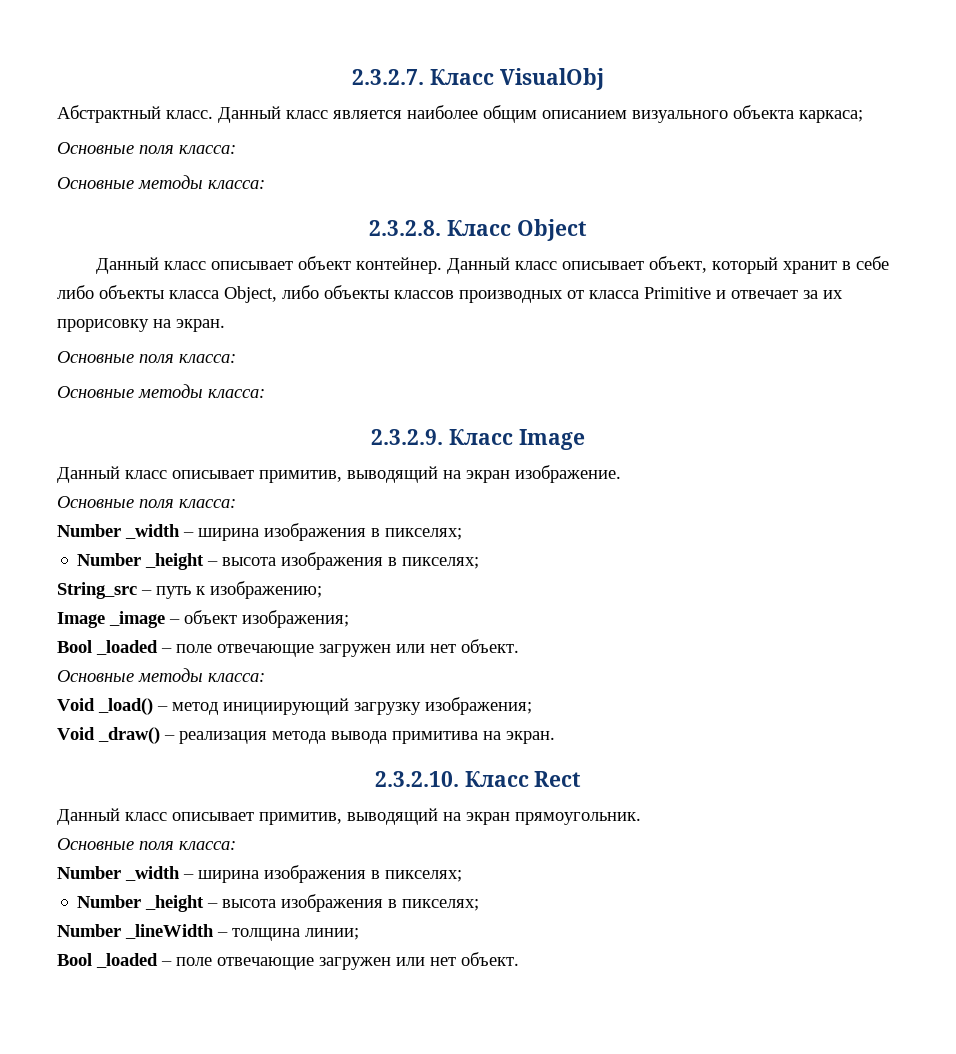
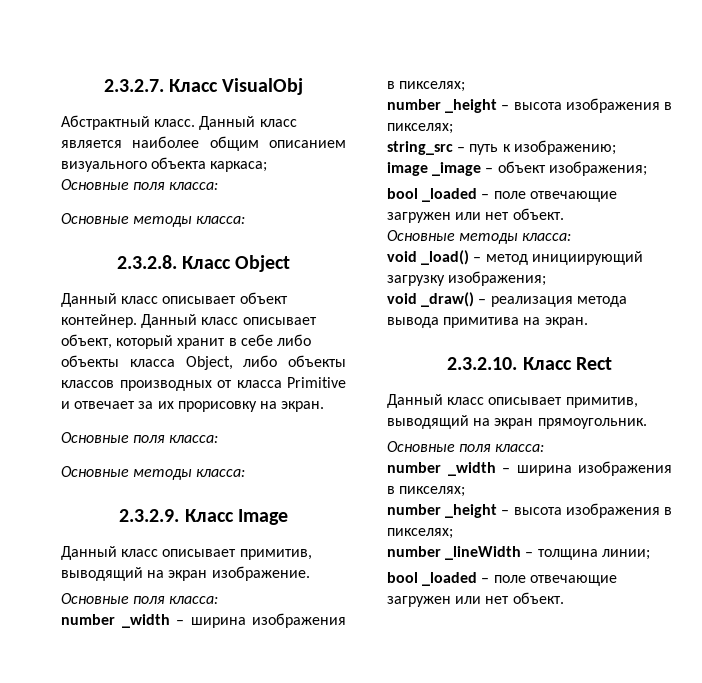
  Данный класс описывает примитив, выводящий на экран изображение.
  Основные поля класса:
- Number _width – ширина изображения в пикселях;
- Number _height – высота изображения в пикселях;
- String_src – путь к изображению;
+ number _width – ширина изображения в пикселях;
+ number _height – высота изображения в пикселях;
+ string_src – путь к изображению;
- Image _image – объект изображения;
- Bool _loaded – поле отвечающие загружен или нет объект.
+ image _image – объект изображения;
+ bool _loaded – поле отвечающие загружен или нет объект.
- Void _load() – метод инициирующий загрузку изображения;
+ void _load() – метод инициирующий загрузку изображения;
- Void _draw() – реализация метода вывода примитива на экран.
+ void _draw() – реализация метода вывода примитива на экран.
  Данный класс описывает примитив, выводящий на экран прямоугольник.
  Основные поля класса:
- Number _width – ширина изображения в пикселях;
- Number _height – высота изображения в пикселях;
- Number _lineWidth – толщина линии;
- Bool _loaded – поле отвечающие загружен или нет объект.
+ number _width – ширина изображения в пикселях;
+ number _height – высота изображения в пикселях;
+ number _lineWidth – толщина линии;
+ bool _loaded – поле отвечающие загружен или нет объект.

